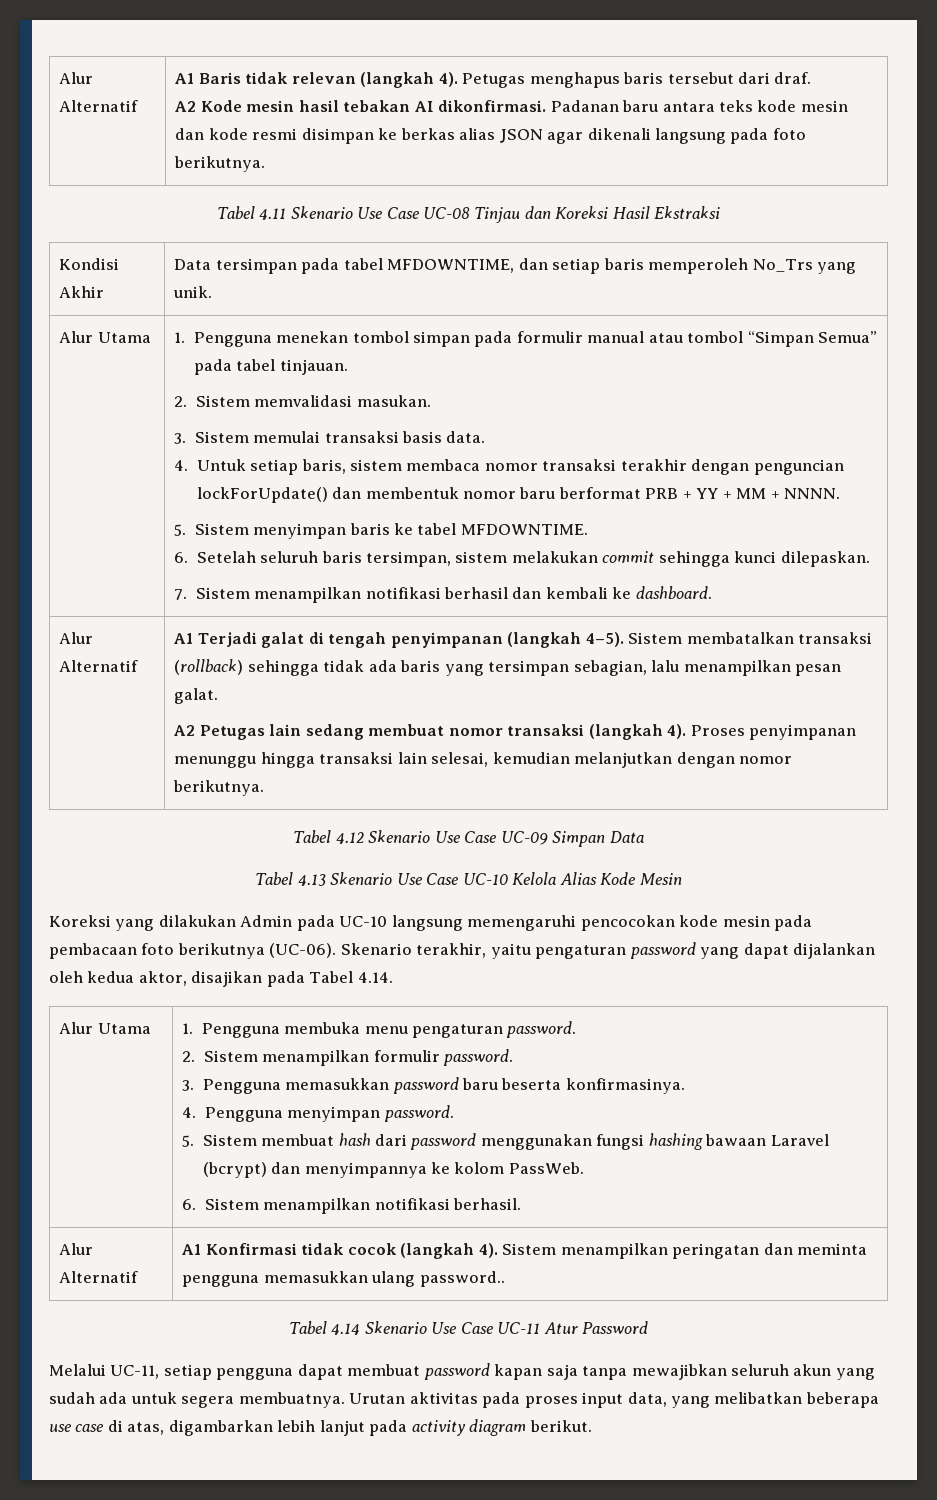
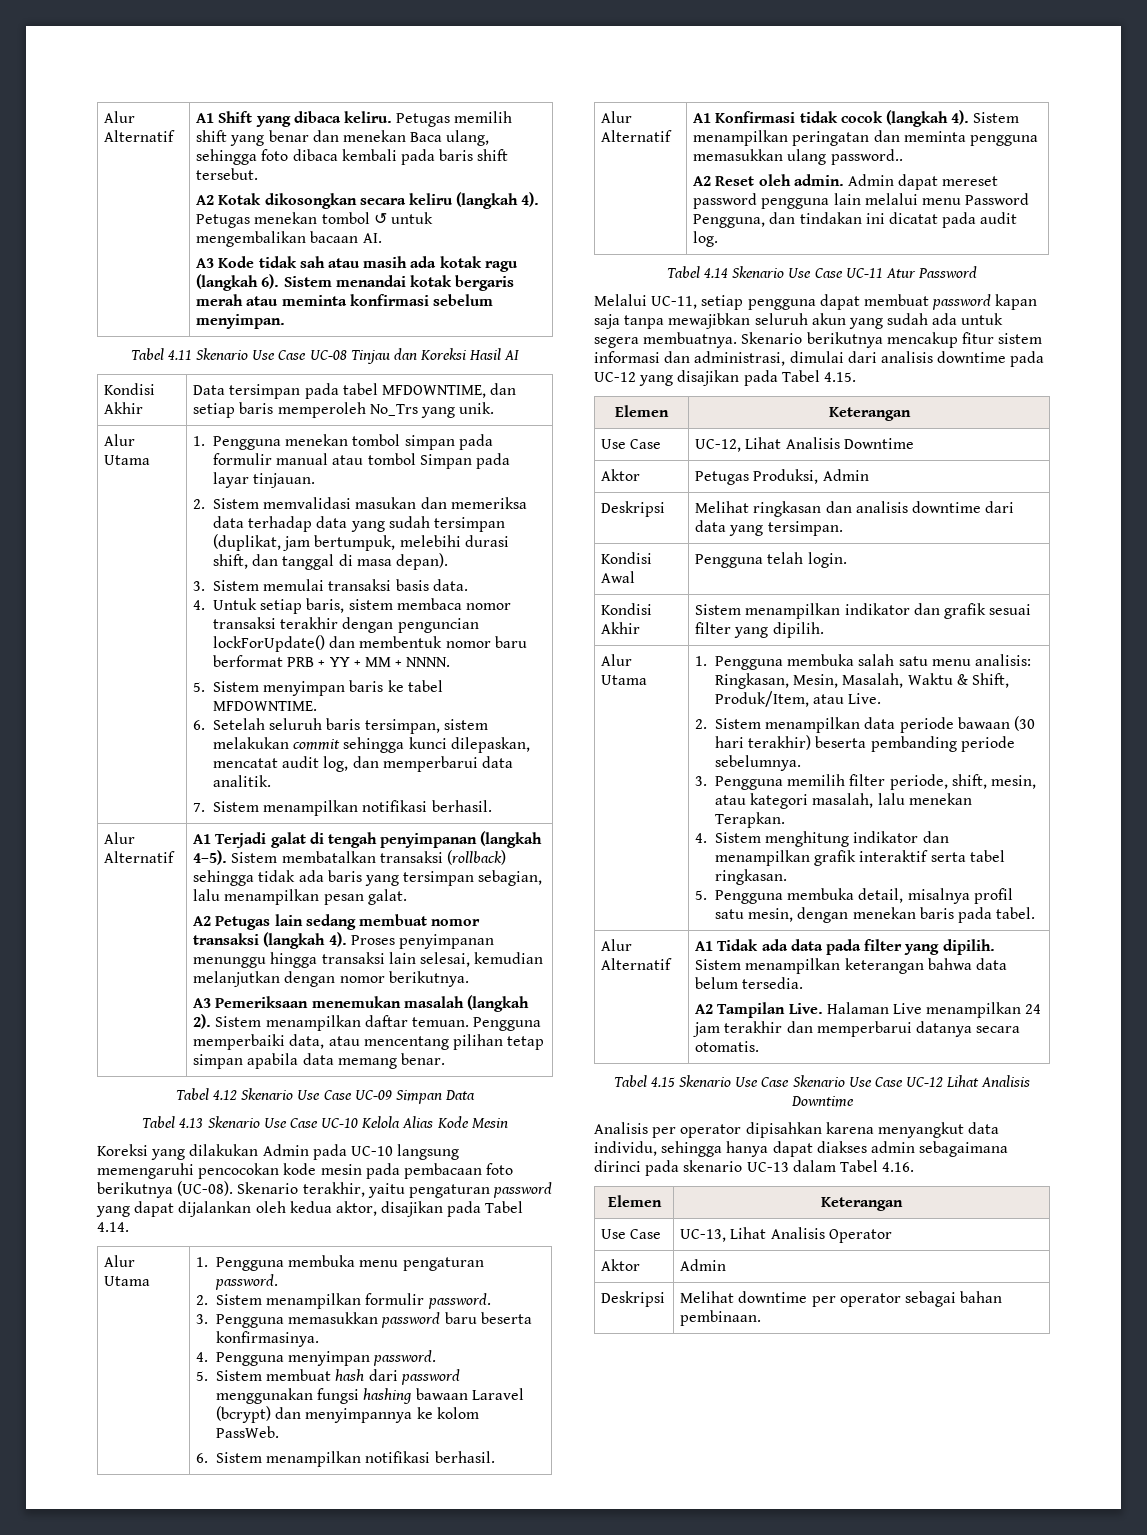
- Alur Alternatif | A1 Baris tidak relevan (langkah 4). Petugas menghapus baris tersebut dari draf.
- A2 Kode mesin hasil tebakan AI dikonfirmasi. Padanan baru antara teks kode mesin dan kode resmi disimpan ke berkas alias JSON agar dikenali langsung pada foto berikutnya.
+ Alur Alternatif | A1 Shift yang dibaca keliru. Petugas memilih shift yang benar dan menekan Baca ulang, sehingga foto dibaca kembali pada baris shift tersebut.
+ A2 Kotak dikosongkan secara keliru (langkah 4). Petugas menekan tombol ↺ untuk mengembalikan bacaan AI.
+ A3 Kode tidak sah atau masih ada kotak ragu (langkah 6). Sistem menandai kotak bergaris merah atau meminta konfirmasi sebelum menyimpan.
- Tabel 4.11 Skenario Use Case UC-08 Tinjau dan Koreksi Hasil Ekstraksi
+ Tabel 4.11 Skenario Use Case UC-08 Tinjau dan Koreksi Hasil AI
- 1. Pengguna menekan tombol simpan pada formulir manual atau tombol “Simpan Semua” pada tabel tinjauan.
+ 1. Pengguna menekan tombol simpan pada formulir manual atau tombol Simpan pada layar tinjauan.
- 2. Sistem memvalidasi masukan.
+ 2. Sistem memvalidasi masukan dan memeriksa data terhadap data yang sudah tersimpan (duplikat, jam bertumpuk, melebihi durasi shift, dan tanggal di masa depan).
- 6. Setelah seluruh baris tersimpan, sistem melakukan commit sehingga kunci dilepaskan.
+ 6. Setelah seluruh baris tersimpan, sistem melakukan commit sehingga kunci dilepaskan, mencatat audit log, dan memperbarui data analitik.
- 7. Sistem menampilkan notifikasi berhasil dan kembali ke dashboard.
+ 7. Sistem menampilkan notifikasi berhasil.
+ A3 Pemeriksaan menemukan masalah (langkah 2). Sistem menampilkan daftar temuan. Pengguna memperbaiki data, atau mencentang pilihan tetap simpan apabila data memang benar.
- Koreksi yang dilakukan Admin pada UC-10 langsung memengaruhi pencocokan kode mesin pada pembacaan foto berikutnya (UC-06).
+ Koreksi yang dilakukan Admin pada UC-10 langsung memengaruhi pencocokan kode mesin pada pembacaan foto berikutnya (UC-08).
  Alur Alternatif | A1 Konfirmasi tidak cocok (langkah 4). Sistem menampilkan peringatan dan meminta pengguna memasukkan ulang password..
+ A2 Reset oleh admin. Admin dapat mereset password pengguna lain melalui menu Password Pengguna, dan tindakan ini dicatat pada audit log.
- Urutan aktivitas pada proses input data, yang melibatkan beberapa use case di atas, digambarkan lebih lanjut pada activity diagram berikut.
+ Skenario berikutnya mencakup fitur sistem informasi dan administrasi, dimulai dari analisis downtime pada UC-12 yang disajikan pada Tabel 4.15.
+ Elemen | Keterangan
+ Use Case | UC-12, Lihat Analisis Downtime
+ Aktor | Petugas Produksi, Admin
+ Deskripsi | Melihat ringkasan dan analisis downtime dari data yang tersimpan.
+ Kondisi Awal | Pengguna telah login.
+ Kondisi Akhir | Sistem menampilkan indikator dan grafik sesuai filter yang dipilih.
+ Alur Utama | 1. Pengguna membuka salah satu menu analisis: Ringkasan, Mesin, Masalah, Waktu & Shift, Produk/Item, atau Live.
+ 2. Sistem menampilkan data periode bawaan (30 hari terakhir) beserta pembanding periode sebelumnya.
+ 3. Pengguna memilih filter periode, shift, mesin, atau kategori masalah, lalu menekan Terapkan.
+ 4. Sistem menghitung indikator dan menampilkan grafik interaktif serta tabel ringkasan.
+ 5. Pengguna membuka detail, misalnya profil satu mesin, dengan menekan baris pada tabel.
+ Alur Alternatif | A1 Tidak ada data pada filter yang dipilih. Sistem menampilkan keterangan bahwa data belum tersedia.
+ A2 Tampilan Live. Halaman Live menampilkan 24 jam terakhir dan memperbarui datanya secara otomatis.
+ Tabel 4.15 Skenario Use Case Skenario Use Case UC-12 Lihat Analisis Downtime
+ Analisis per operator dipisahkan karena menyangkut data individu, sehingga hanya dapat diakses admin sebagaimana dirinci pada skenario UC-13 dalam Tabel 4.16.
+ Elemen | Keterangan
+ Use Case | UC-13, Lihat Analisis Operator
+ Aktor | Admin
+ Deskripsi | Melihat downtime per operator sebagai bahan pembinaan.

